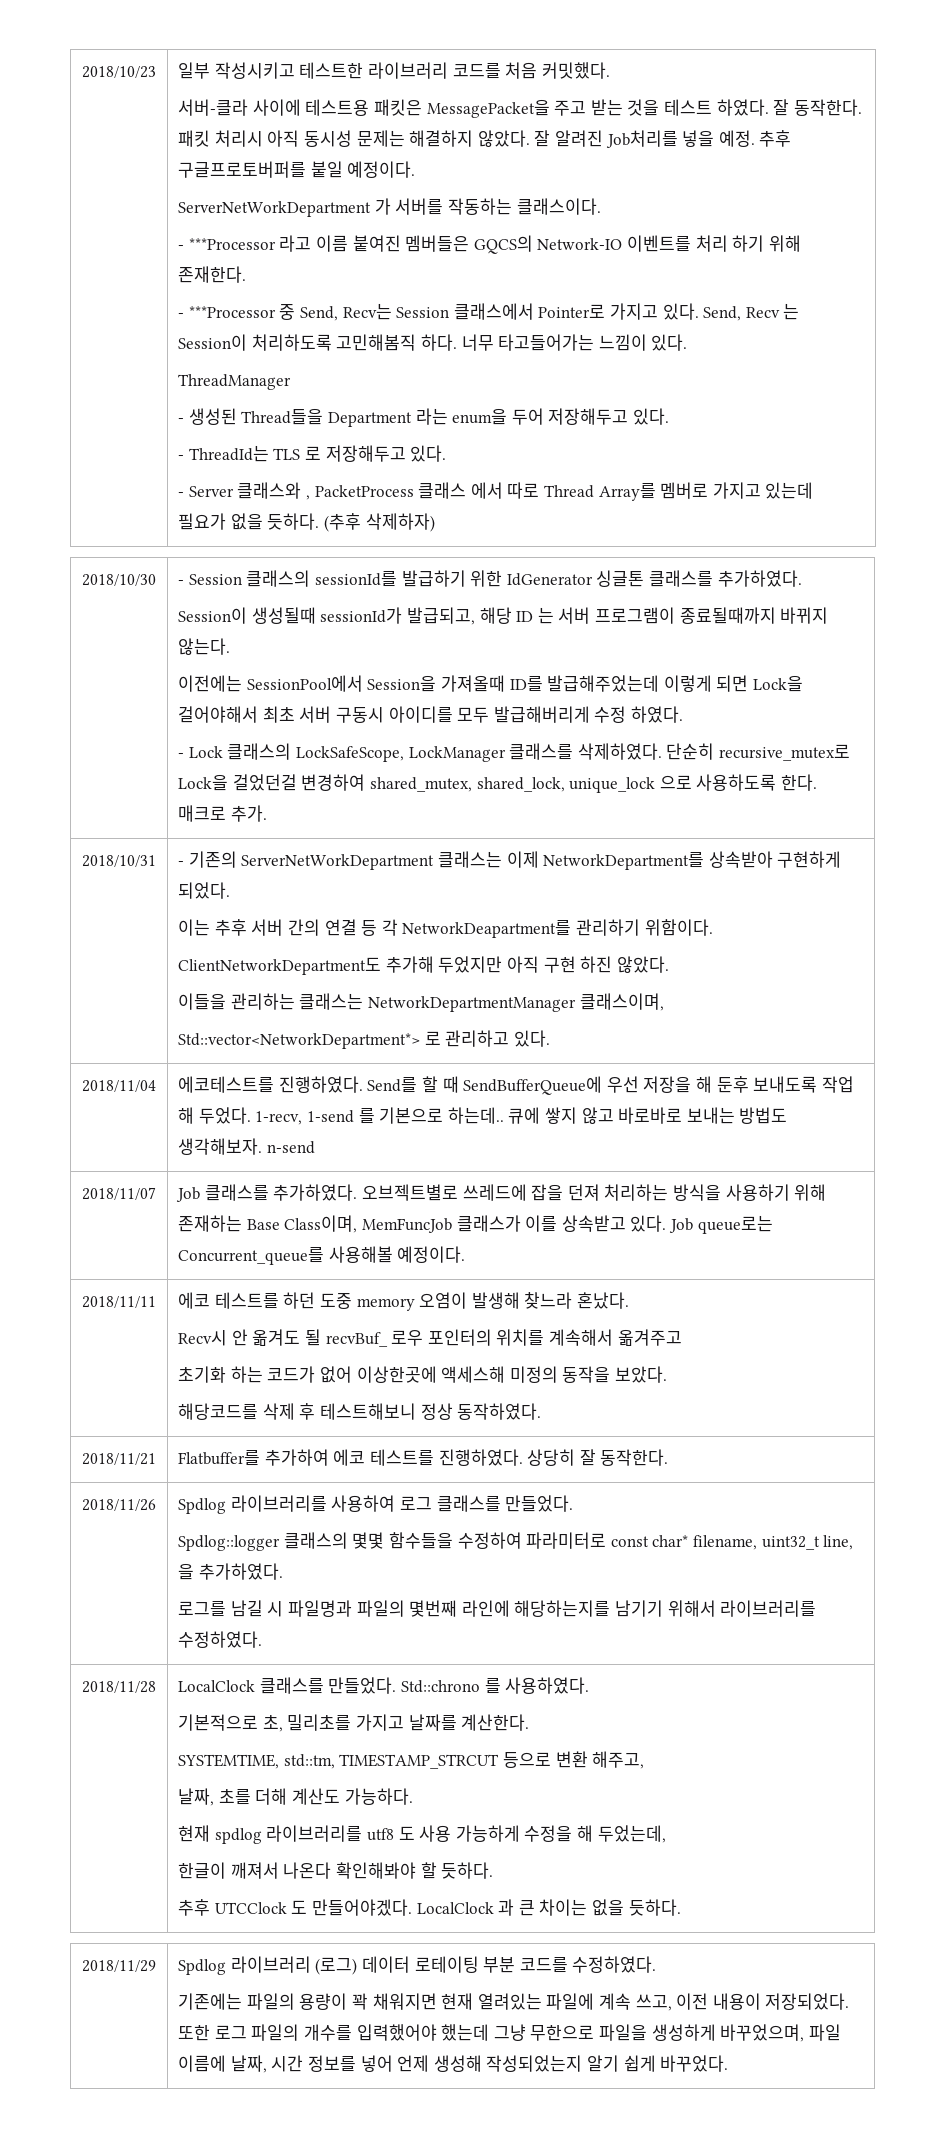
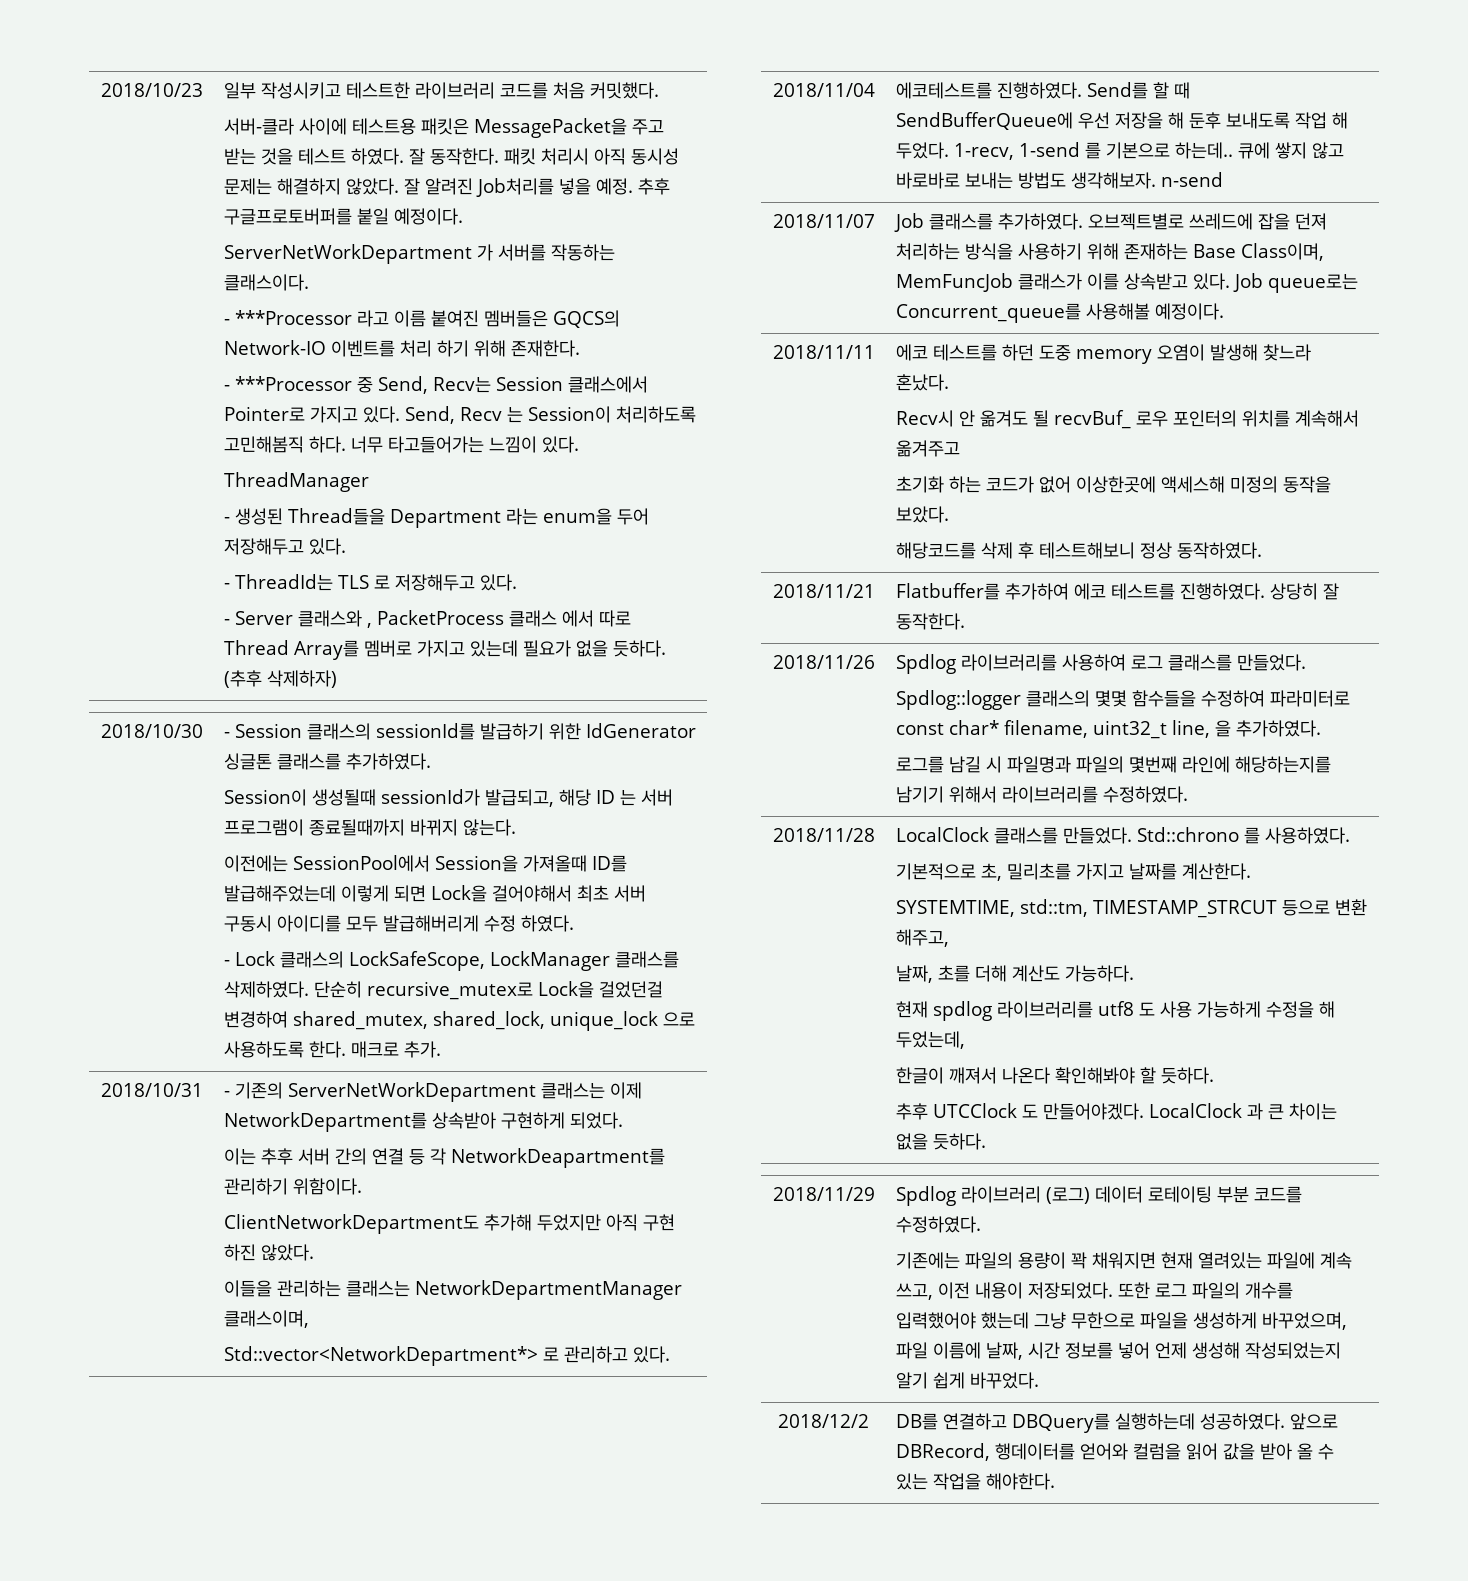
+ 2018/12/2 | DB를 연결하고 DBQuery를 실행하는데 성공하였다. 앞으로 DBRecord, 행데이터를 얻어와 컬럼을 읽어 값을 받아 올 수 있는 작업을 해야한다.

